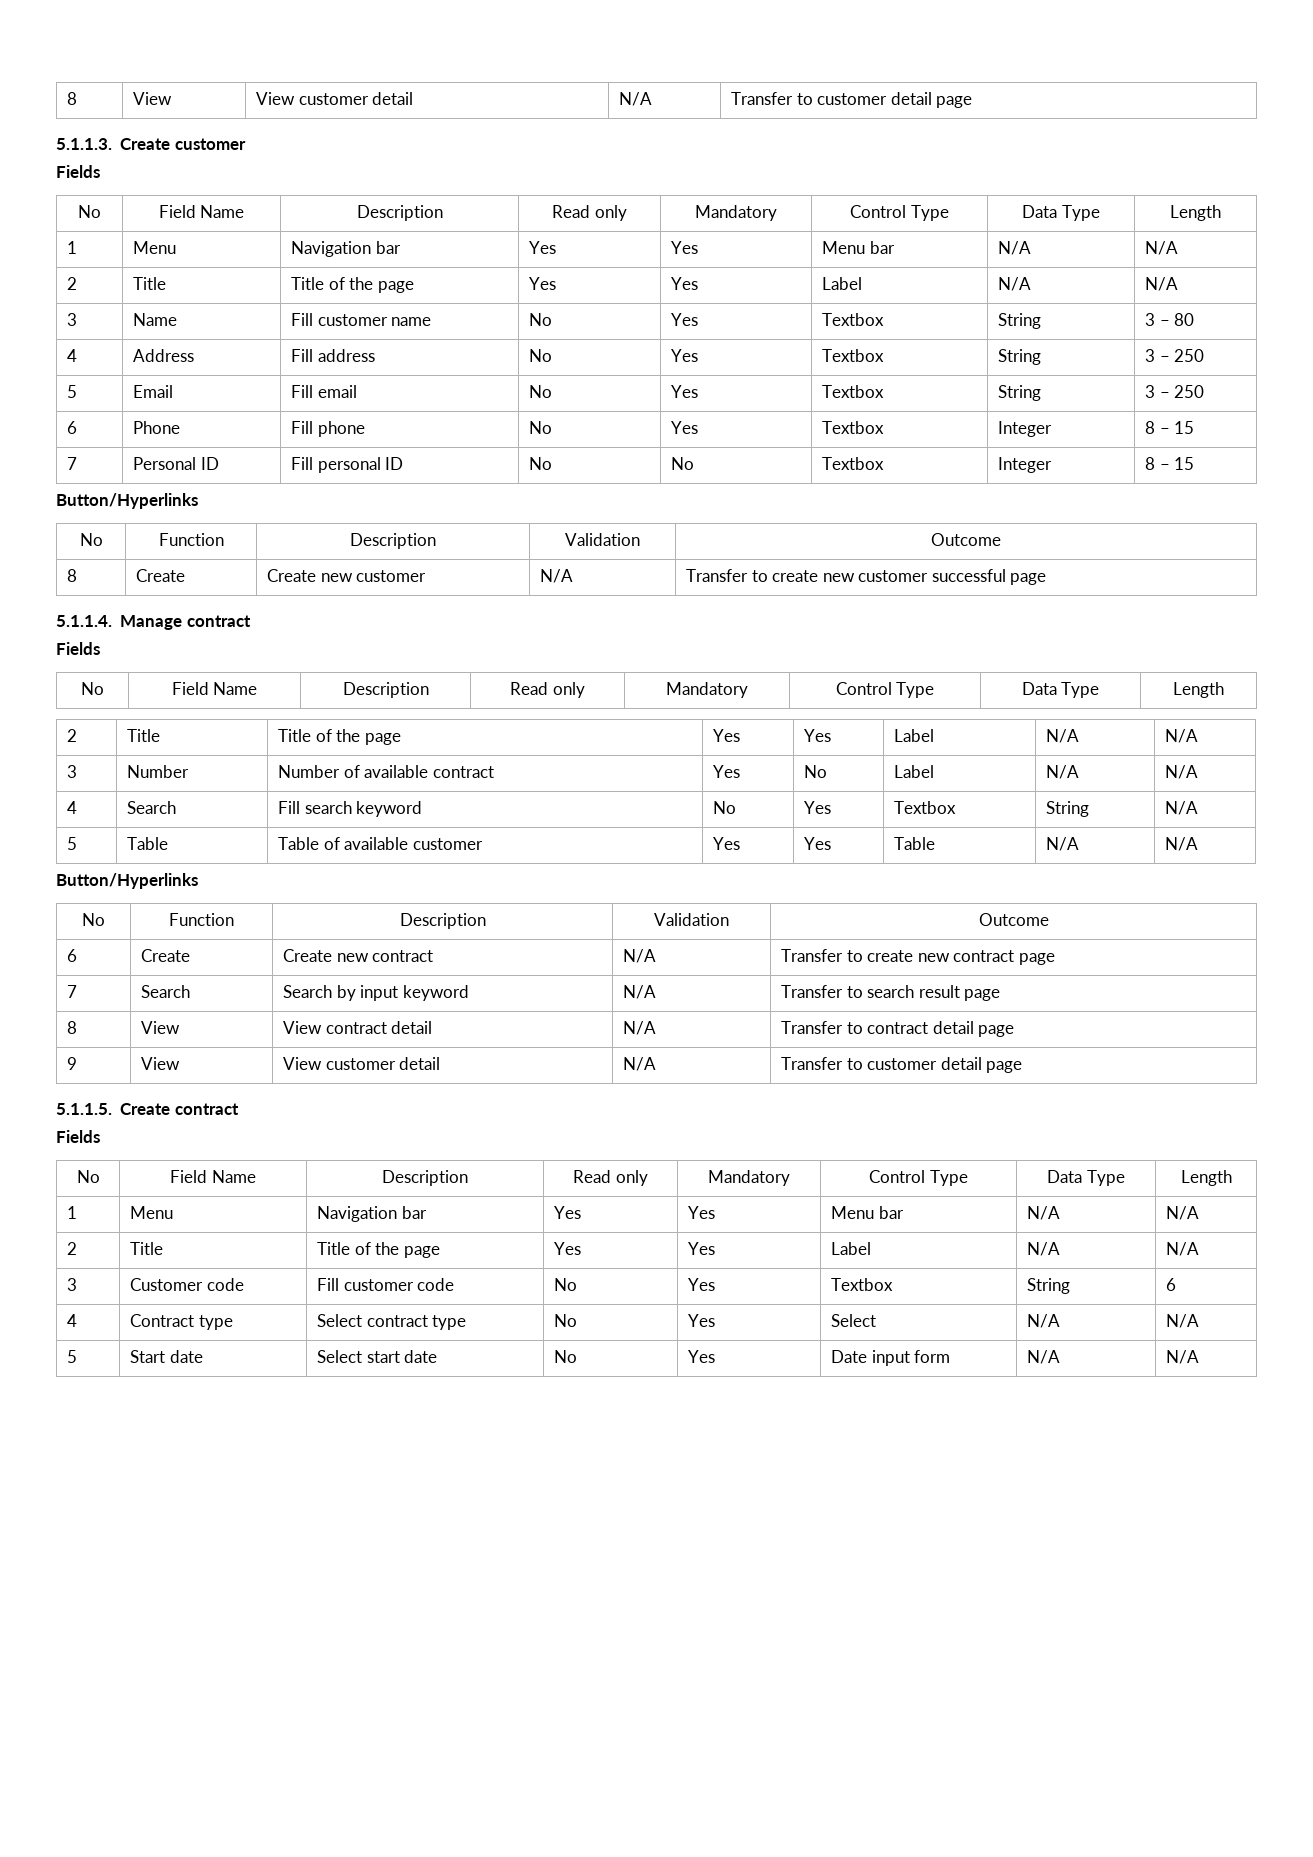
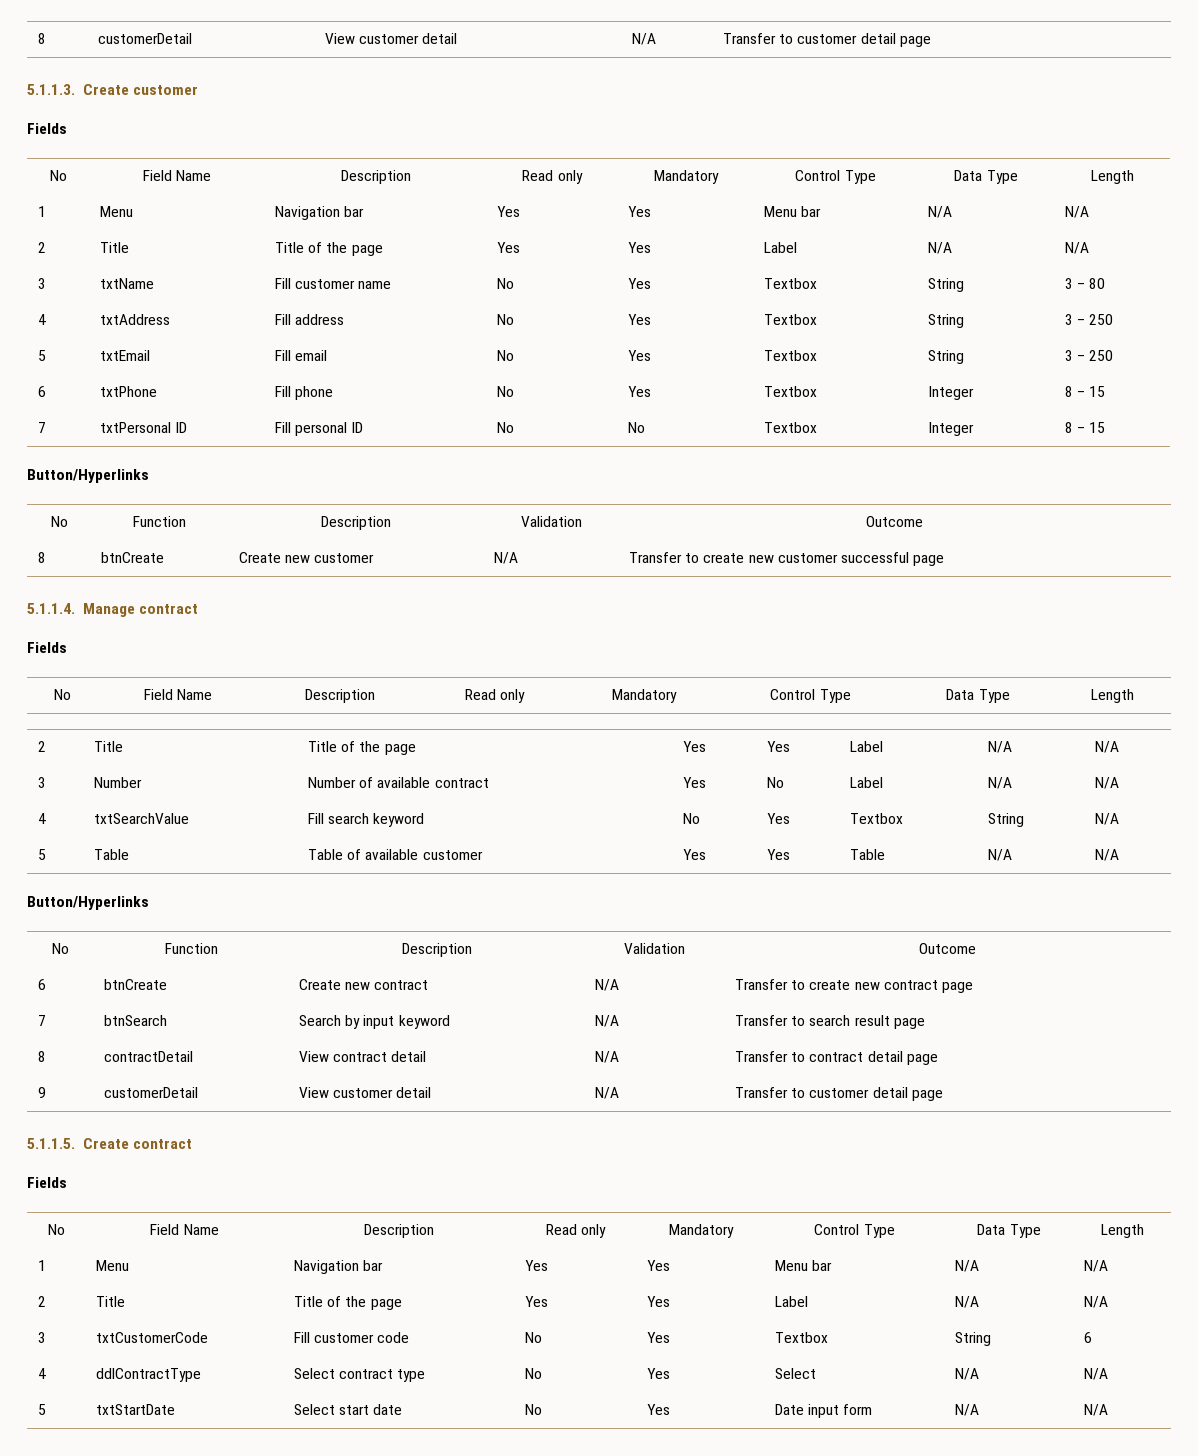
- 8 | View | View customer detail | N/A | Transfer to customer detail page
+ 8 | customerDetail | View customer detail | N/A | Transfer to customer detail page
- 3 | Name | Fill customer name | No | Yes | Textbox | String | 3 – 80
+ 3 | txtName | Fill customer name | No | Yes | Textbox | String | 3 – 80
- 4 | Address | Fill address | No | Yes | Textbox | String | 3 – 250
+ 4 | txtAddress | Fill address | No | Yes | Textbox | String | 3 – 250
- 5 | Email | Fill email | No | Yes | Textbox | String | 3 – 250
+ 5 | txtEmail | Fill email | No | Yes | Textbox | String | 3 – 250
- 6 | Phone | Fill phone | No | Yes | Textbox | Integer | 8 – 15
+ 6 | txtPhone | Fill phone | No | Yes | Textbox | Integer | 8 – 15
- 7 | Personal ID | Fill personal ID | No | No | Textbox | Integer | 8 – 15
+ 7 | txtPersonal ID | Fill personal ID | No | No | Textbox | Integer | 8 – 15
- 8 | Create | Create new customer | N/A | Transfer to create new customer successful page
+ 8 | btnCreate | Create new customer | N/A | Transfer to create new customer successful page
- 4 | Search | Fill search keyword | No | Yes | Textbox | String | N/A
+ 4 | txtSearchValue | Fill search keyword | No | Yes | Textbox | String | N/A
- 6 | Create | Create new contract | N/A | Transfer to create new contract page
+ 6 | btnCreate | Create new contract | N/A | Transfer to create new contract page
- 7 | Search | Search by input keyword | N/A | Transfer to search result page
+ 7 | btnSearch | Search by input keyword | N/A | Transfer to search result page
- 8 | View | View contract detail | N/A | Transfer to contract detail page
+ 8 | contractDetail | View contract detail | N/A | Transfer to contract detail page
- 9 | View | View customer detail | N/A | Transfer to customer detail page
+ 9 | customerDetail | View customer detail | N/A | Transfer to customer detail page
- 3 | Customer code | Fill customer code | No | Yes | Textbox | String | 6
+ 3 | txtCustomerCode | Fill customer code | No | Yes | Textbox | String | 6
- 4 | Contract type | Select contract type | No | Yes | Select | N/A | N/A
+ 4 | ddlContractType | Select contract type | No | Yes | Select | N/A | N/A
- 5 | Start date | Select start date | No | Yes | Date input form | N/A | N/A
+ 5 | txtStartDate | Select start date | No | Yes | Date input form | N/A | N/A

